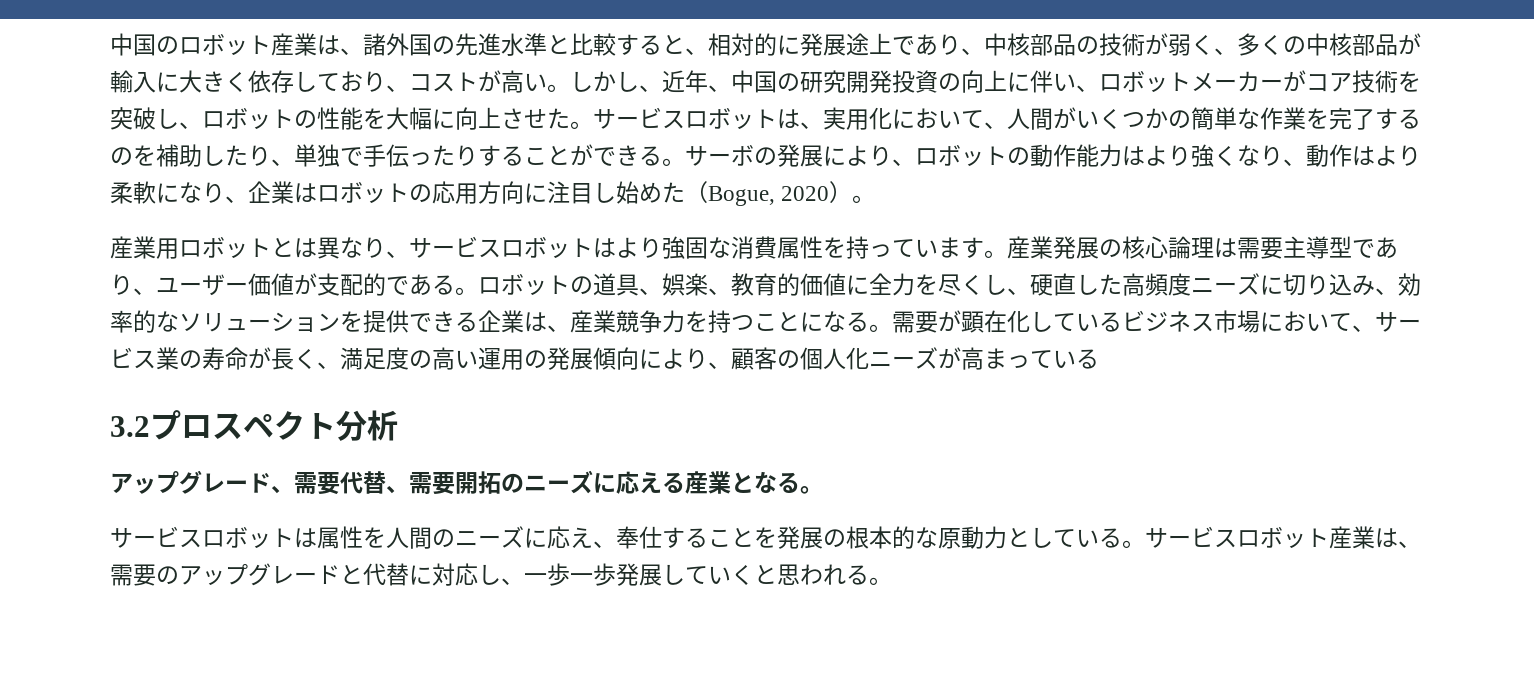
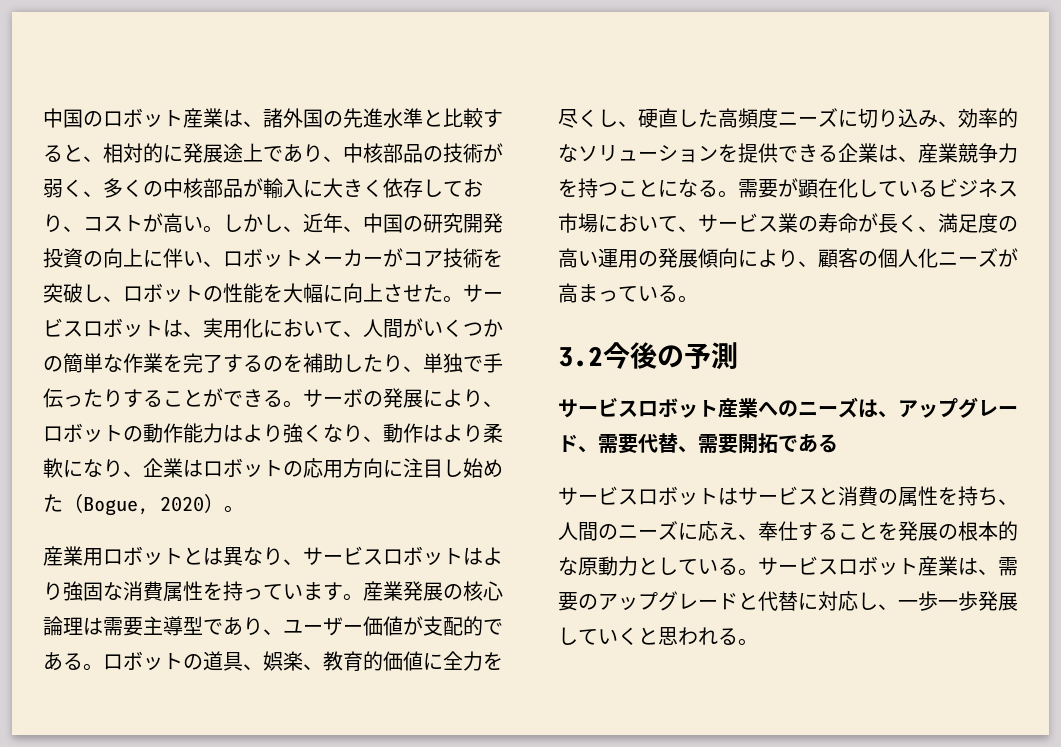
- 需要が顕在化しているビジネス市場において、サービス業の寿命が長く、満足度の高い運用の発展傾向により、顧客の個人化ニーズが高まっている
+ 需要が顕在化しているビジネス市場において、サービス業の寿命が長く、満足度の高い運用の発展傾向により、顧客の個人化ニーズが高まっている。
- 3.2プロスペクト分析
- アップグレード、需要代替、需要開拓のニーズに応える産業となる。
- サービスロボットは属性を人間のニーズに応え、奉仕することを発展の根本的な原動力としている。
+ 3.2今後の予測
+ サービスロボット産業へのニーズは、アップグレード、需要代替、需要開拓である
+ サービスロボットはサービスと消費の属性を持ち、人間のニーズに応え、奉仕することを発展の根本的な原動力としている。

